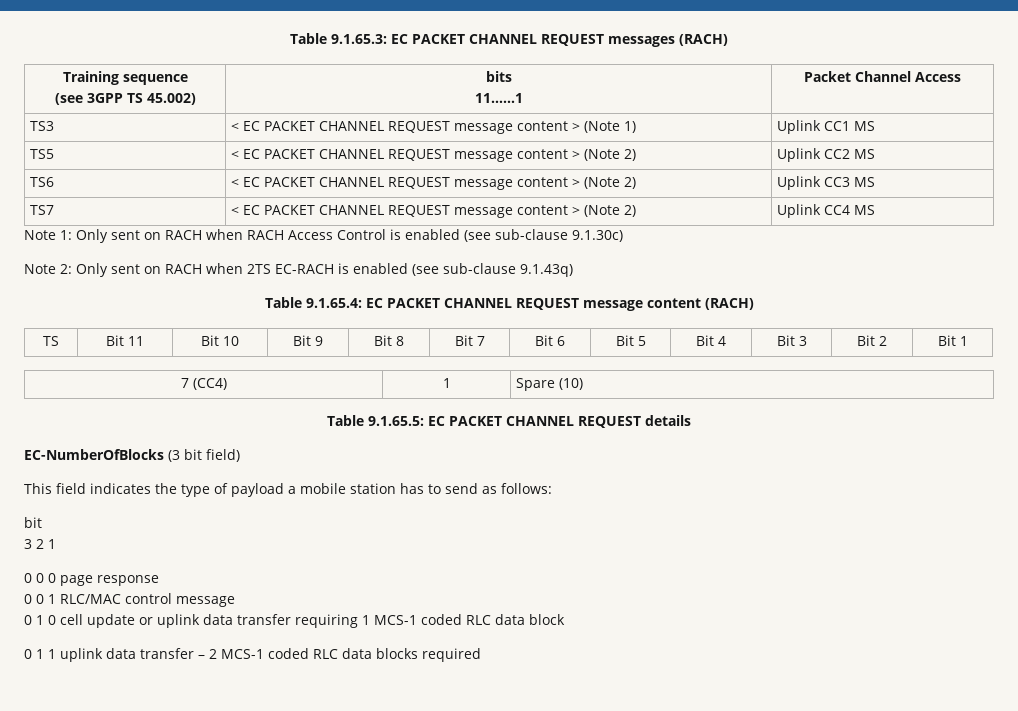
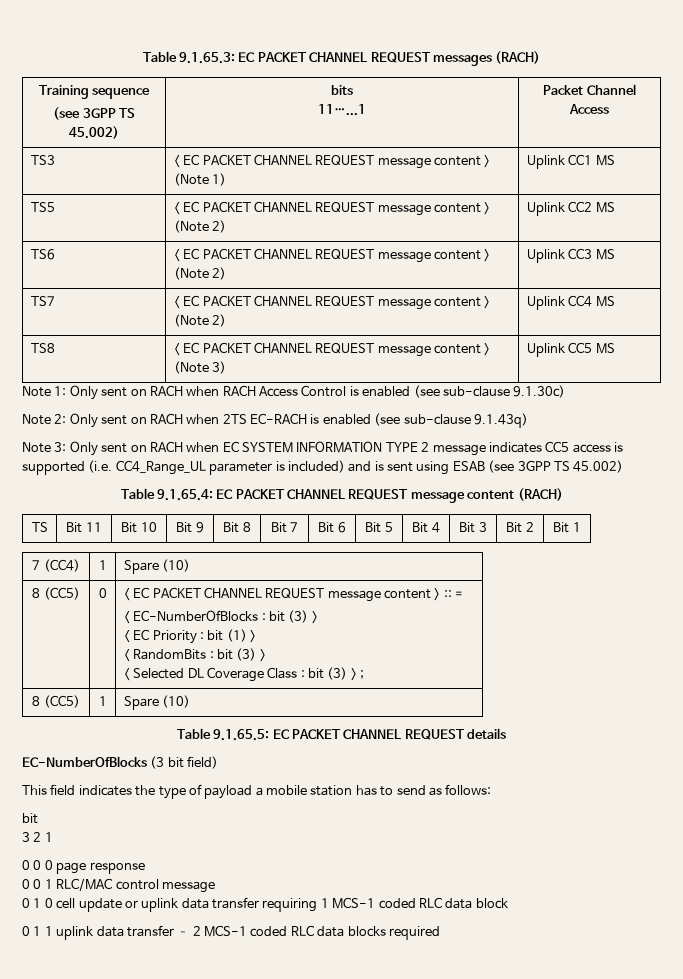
+ TS8 | < EC PACKET CHANNEL REQUEST message content > (Note 3) | Uplink CC5 MS
+ Note 3: Only sent on RACH when EC SYSTEM INFORMATION TYPE 2 message indicates CC5 access is supported (i.e. CC4_Range_UL parameter is included) and is sent using ESAB (see 3GPP TS 45.002)
+ 8 (CC5) | 0 | < EC PACKET CHANNEL REQUEST message content > :: =
+ < EC-NumberOfBlocks : bit (3) >
+ < EC Priority : bit (1) >
+ < RandomBits : bit (3) >
+ < Selected DL Coverage Class : bit (3) > ;
+ 8 (CC5) | 1 | Spare (10)

